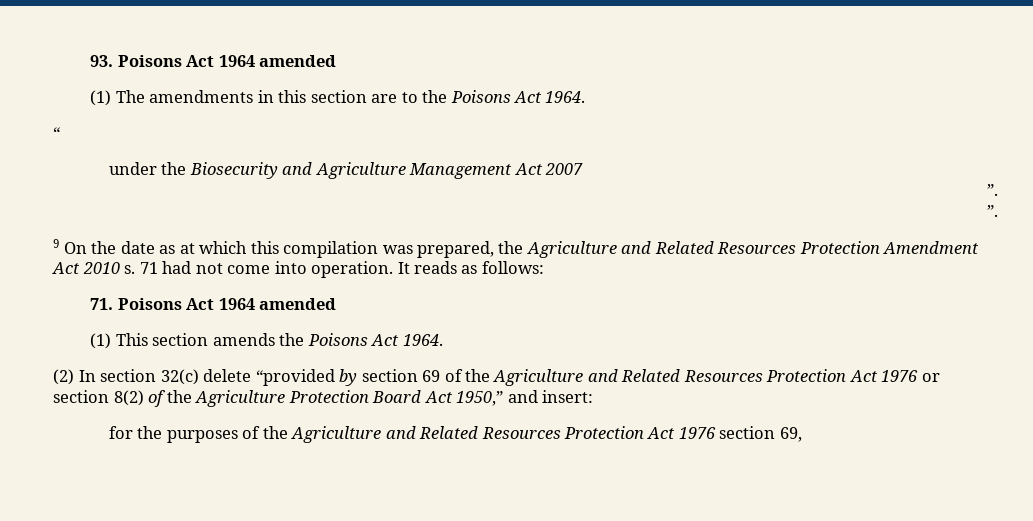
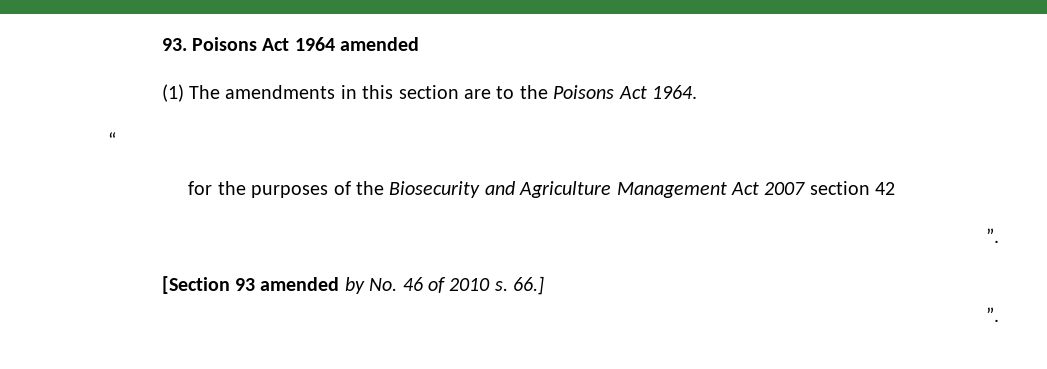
- under the Biosecurity and Agriculture Management Act 2007
+ for the purposes of the Biosecurity and Agriculture Management Act 2007 section 42
  ”.
+ [Section 93 amended by No. 46 of 2010 s. 66.]
  ”.
- 9 On the date as at which this compilation was prepared, the Agriculture and Related Resources Protection Amendment Act 2010 s. 71 had not come into operation. It reads as follows:
- 71. Poisons Act 1964 amended
- (1) This section amends the Poisons Act 1964.
- (2) In section 32(c) delete “provided by section 69 of the Agriculture and Related Resources Protection Act 1976 or section 8(2) of the Agriculture Protection Board Act 1950,” and insert:
- for the purposes of the Agriculture and Related Resources Protection Act 1976 section 69,

